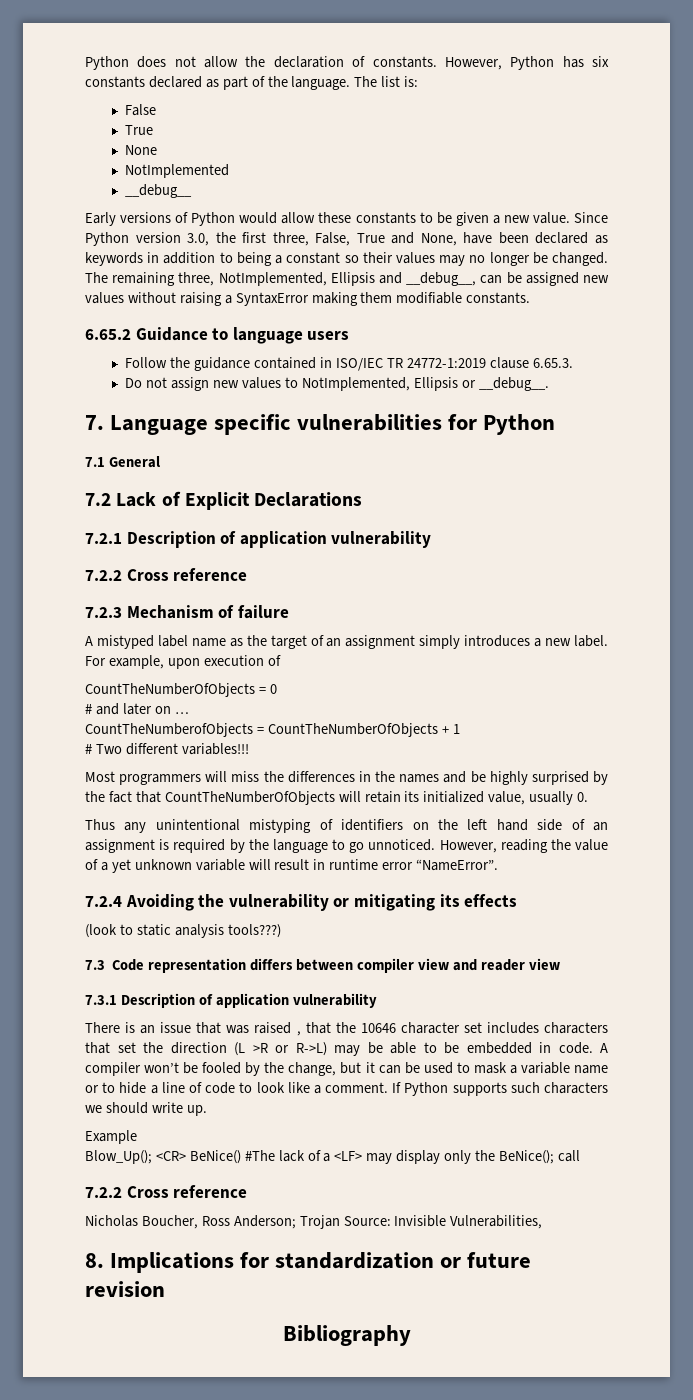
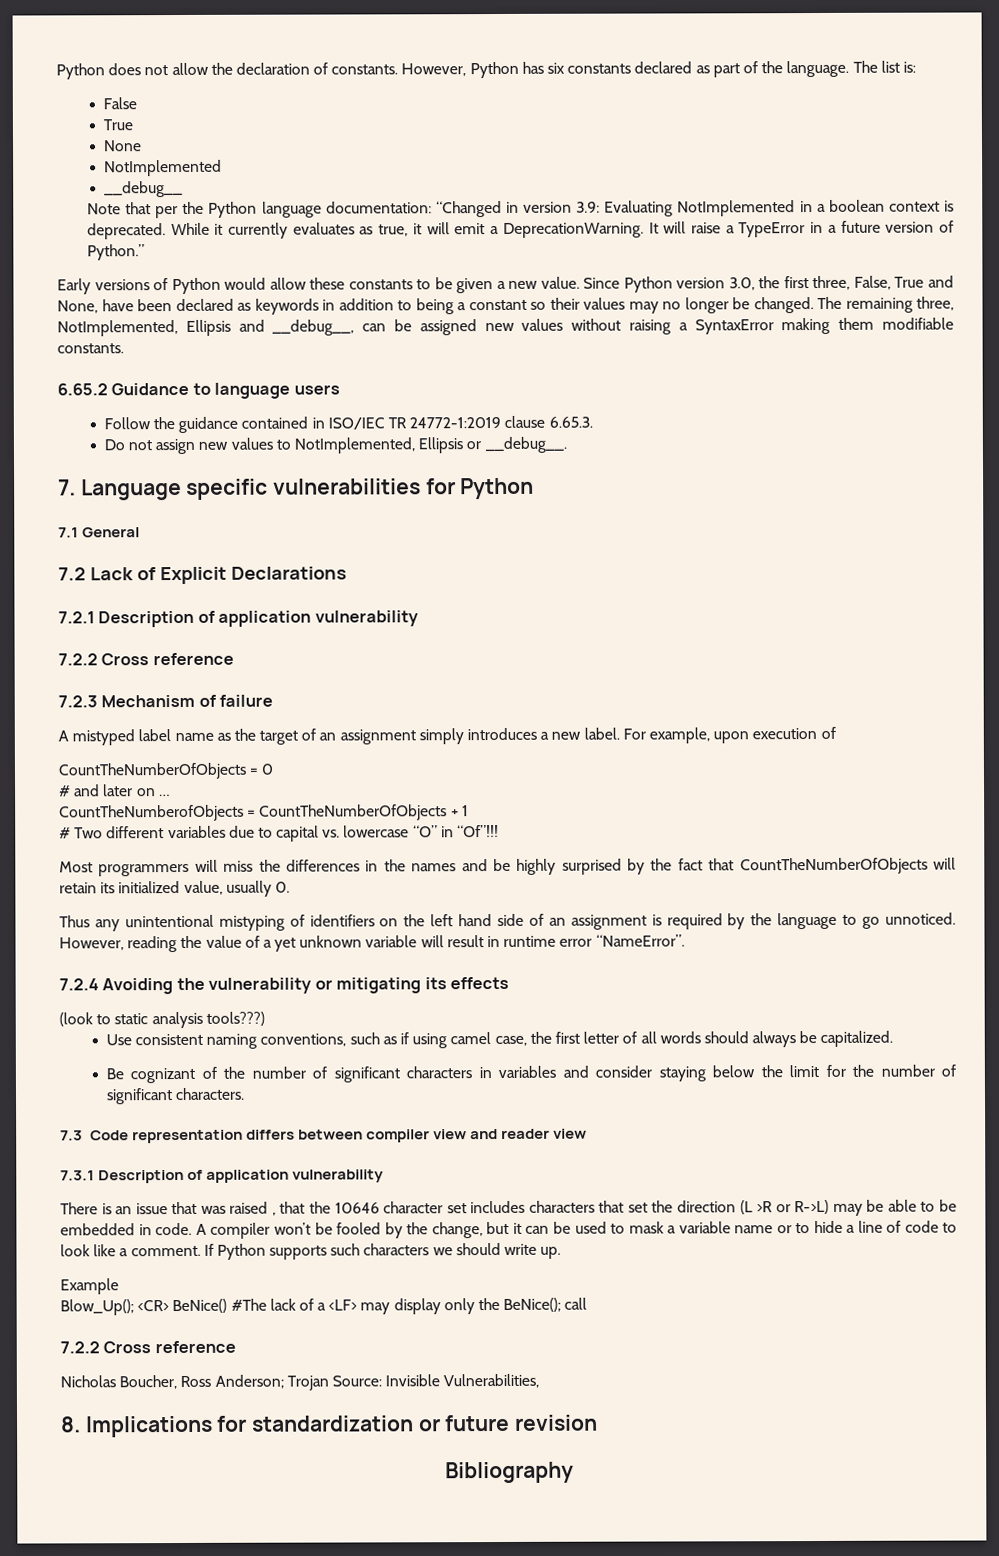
+ Note that per the Python language documentation: “Changed in version 3.9: Evaluating NotImplemented in a boolean context is deprecated. While it currently evaluates as true, it will emit a DeprecationWarning. It will raise a TypeError in a future version of Python.”
- # Two different variables!!!
+ # Two different variables due to capital vs. lowercase “O” in “Of”!!!
+ Use consistent naming conventions, such as if using camel case, the first letter of all words should always be capitalized.
+ Be cognizant of the number of significant characters in variables and consider staying below the limit for the number of significant characters.

